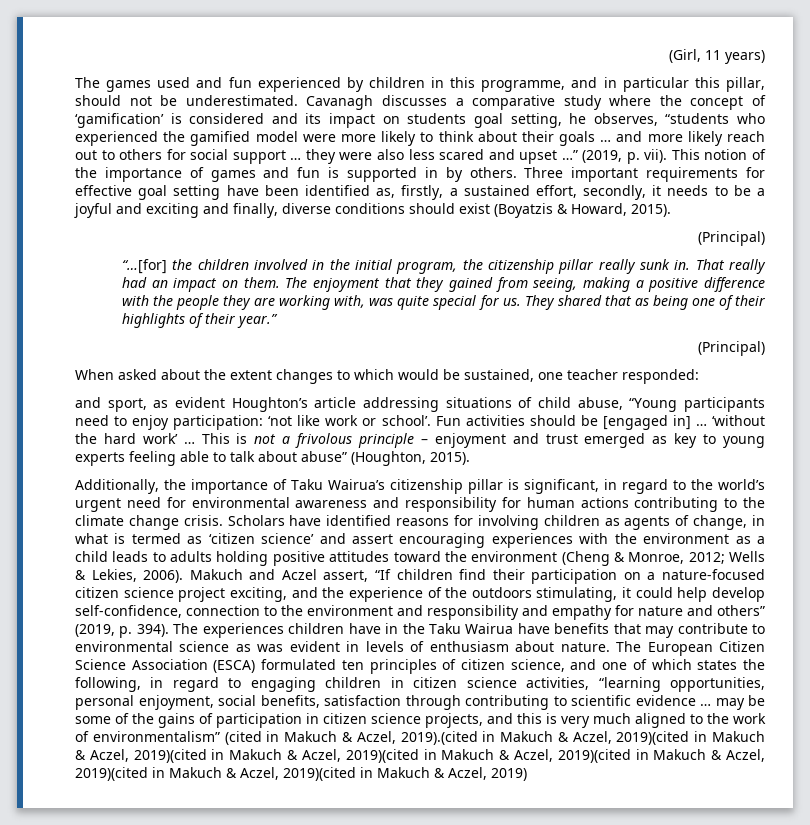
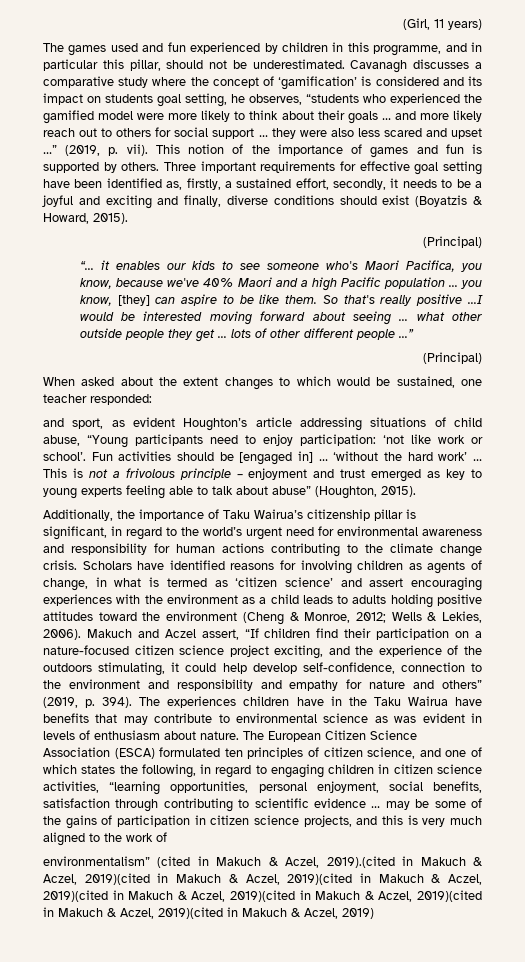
- This notion of the importance of games and fun is supported in by others.
+ This notion of the importance of games and fun is supported by others.
- “…[for] the children involved in the initial program, the citizenship pillar really sunk in. That really had an impact on them. The enjoyment that they gained from seeing, making a positive difference with the people they are working with, was quite special for us. They shared that as being one of their highlights of their year.”
+ “… it enables our kids to see someone who's Maori Pacifica, you know, because we've 40% Maori and a high Pacific population … you know, [they] can aspire to be like them. So that's really positive …I would be interested moving forward about seeing … what other outside people they get … lots of other different people …”
- The European Citizen Science Association (ESCA) formulated ten principles of citizen science, and one of which states the following, in regard to engaging children in citizen science activities, “learning opportunities, personal enjoyment, social benefits, satisfaction through contributing to scientific evidence … may be some of the gains of participation in citizen science projects, and this is very much aligned to the work of environmentalism” (cited in Makuch & Aczel, 2019).(cited in Makuch & Aczel, 2019)(cited in Makuch & Aczel, 2019)(cited in Makuch & Aczel, 2019)(cited in Makuch & Aczel, 2019)(cited in Makuch & Aczel, 2019)(cited in Makuch & Aczel, 2019)(cited in Makuch & Aczel, 2019)
+ The European Citizen Science Association (ESCA) formulated ten principles of citizen science, and one of which states the following, in regard to engaging children in citizen science activities, “learning opportunities, personal enjoyment, social benefits, satisfaction through contributing to scientific evidence … may be some of the gains of participation in citizen science projects, and this is very much aligned to the work of
+ environmentalism” (cited in Makuch & Aczel, 2019).(cited in Makuch & Aczel, 2019)(cited in Makuch & Aczel, 2019)(cited in Makuch & Aczel, 2019)(cited in Makuch & Aczel, 2019)(cited in Makuch & Aczel, 2019)(cited in Makuch & Aczel, 2019)(cited in Makuch & Aczel, 2019)

